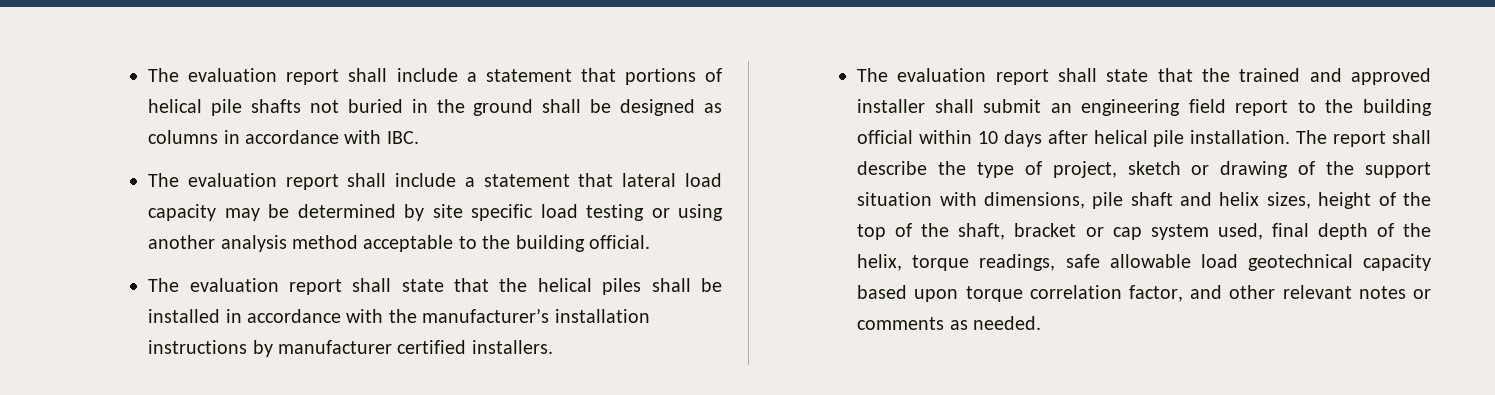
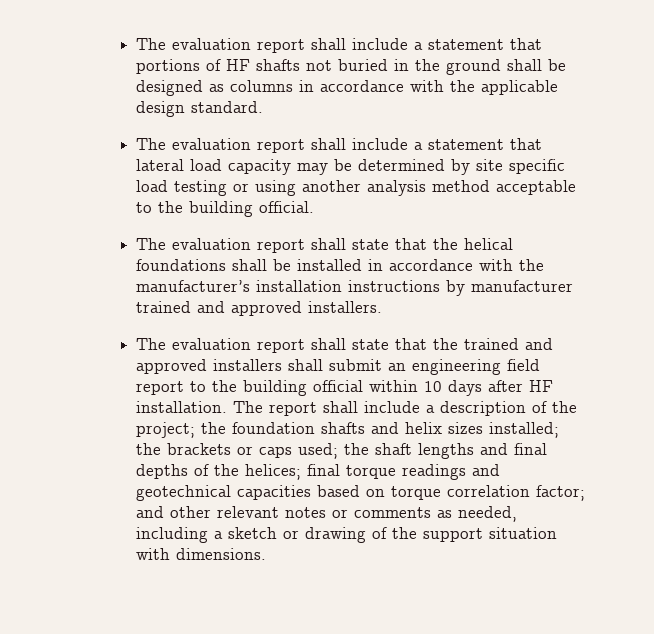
- The evaluation report shall include a statement that portions of helical pile shafts not buried in the ground shall be designed as columns in accordance with IBC.
+ The evaluation report shall include a statement that portions of HF shafts not buried in the ground shall be designed as columns in accordance with the applicable design standard.
- The evaluation report shall state that the helical piles shall be installed in accordance with the manufacturer’s installation instructions by manufacturer certified installers.
+ The evaluation report shall state that the helical foundations shall be installed in accordance with the manufacturer’s installation instructions by manufacturer trained and approved installers.
- The evaluation report shall state that the trained and approved installer shall submit an engineering field report to the building official within 10 days after helical pile installation.
+ The evaluation report shall state that the trained and approved installers shall submit an engineering field report to the building official within 10 days after HF installation.
- The report shall describe the type of project, sketch or drawing of the support situation with dimensions, pile shaft and helix sizes, height of the top of the shaft, bracket or cap system used, final depth of the helix, torque readings, safe allowable load geotechnical capacity based upon torque correlation factor, and other relevant notes or comments as needed.
+ The report shall include a description of the project; the foundation shafts and helix sizes installed; the brackets or caps used; the shaft lengths and final depths of the helices; final torque readings and geotechnical capacities based on torque correlation factor; and other relevant notes or comments as needed, including a sketch or drawing of the support situation with dimensions.

